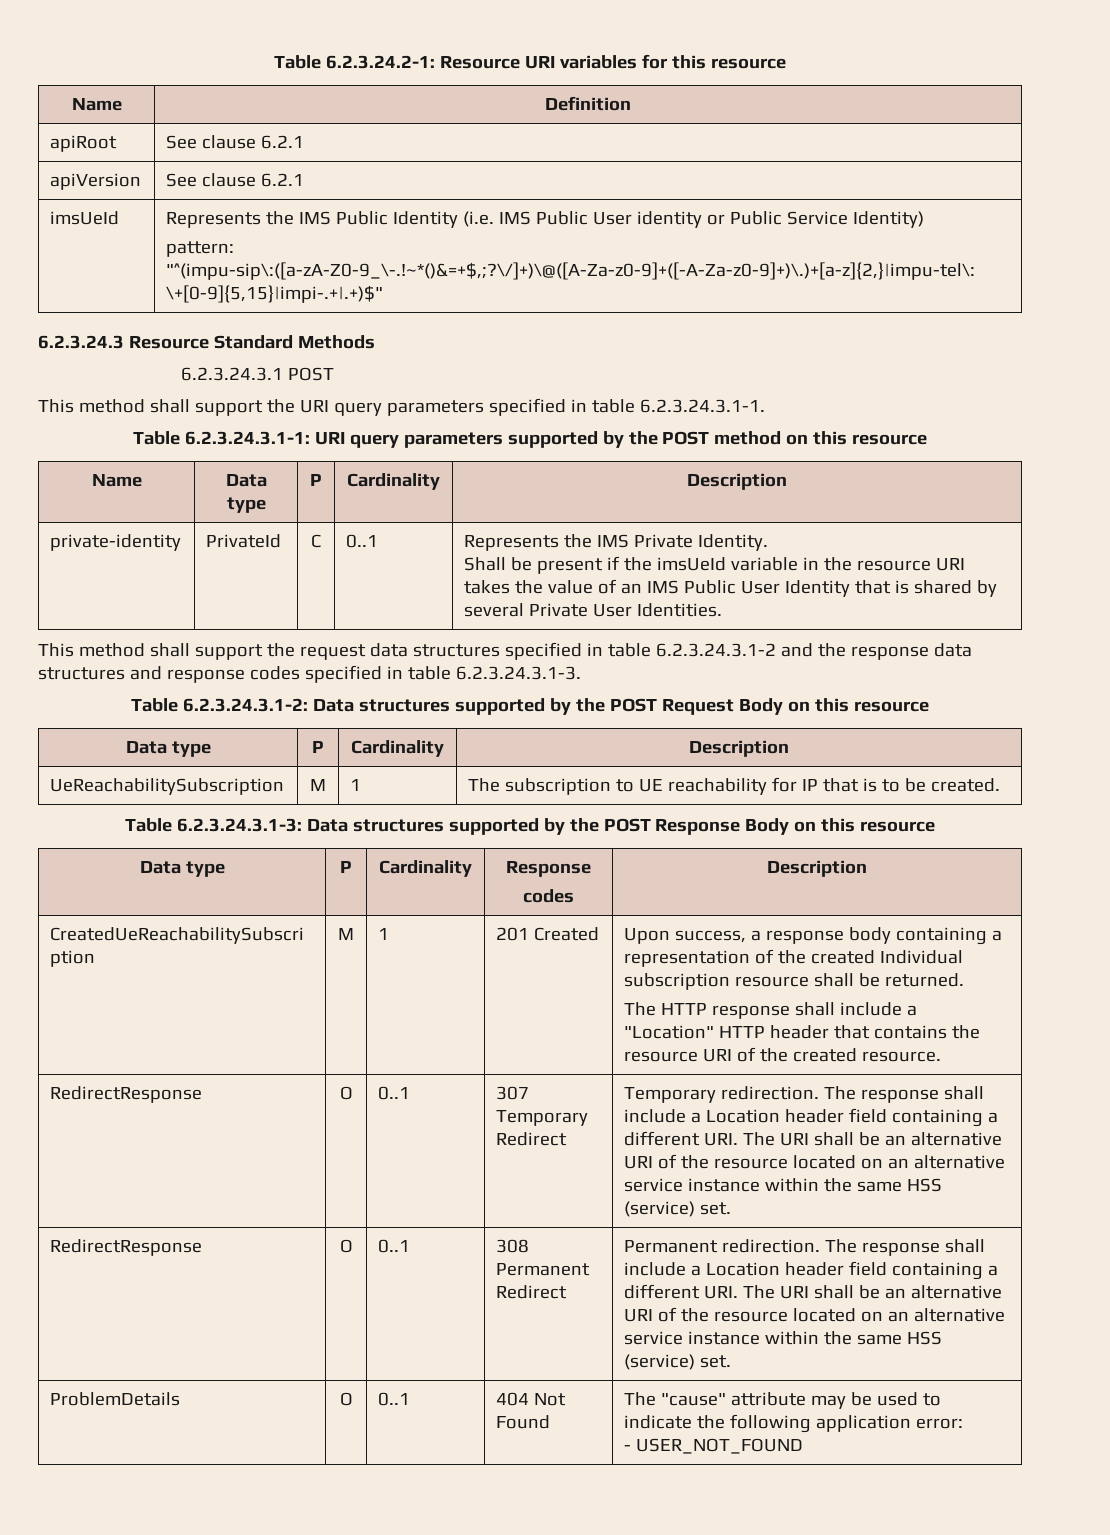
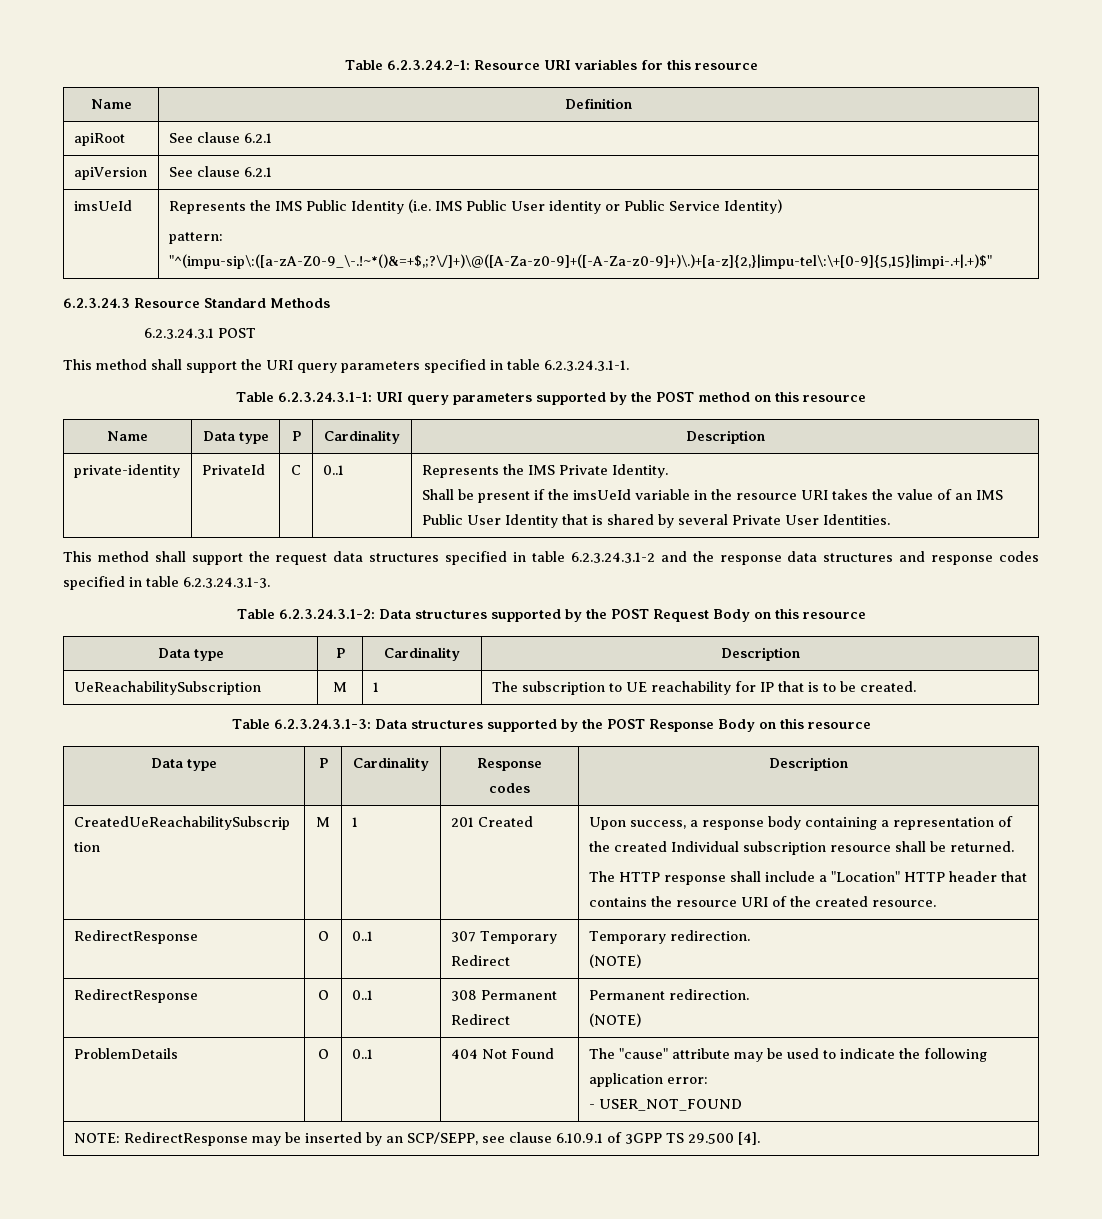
- Temporary redirection. The response shall include a Location header field containing a different URI. The URI shall be an alternative URI of the resource located on an alternative service instance within the same HSS (service) set.
+ Temporary redirection.
+ (NOTE)
- Permanent redirection. The response shall include a Location header field containing a different URI. The URI shall be an alternative URI of the resource located on an alternative service instance within the same HSS (service) set.
+ Permanent redirection.
+ (NOTE)
+ NOTE: RedirectResponse may be inserted by an SCP/SEPP, see clause 6.10.9.1 of 3GPP TS 29.500 [4].

